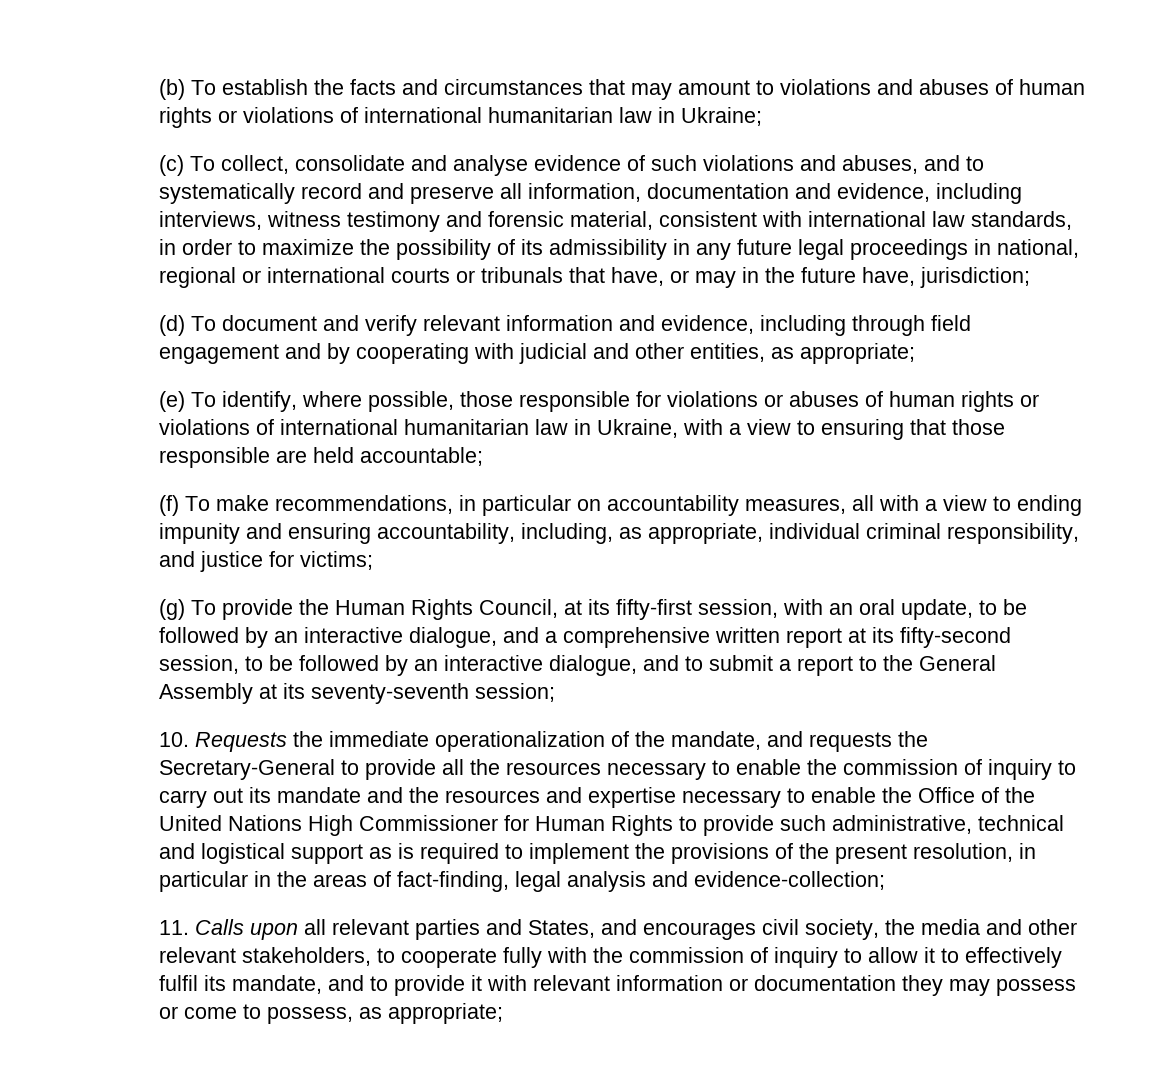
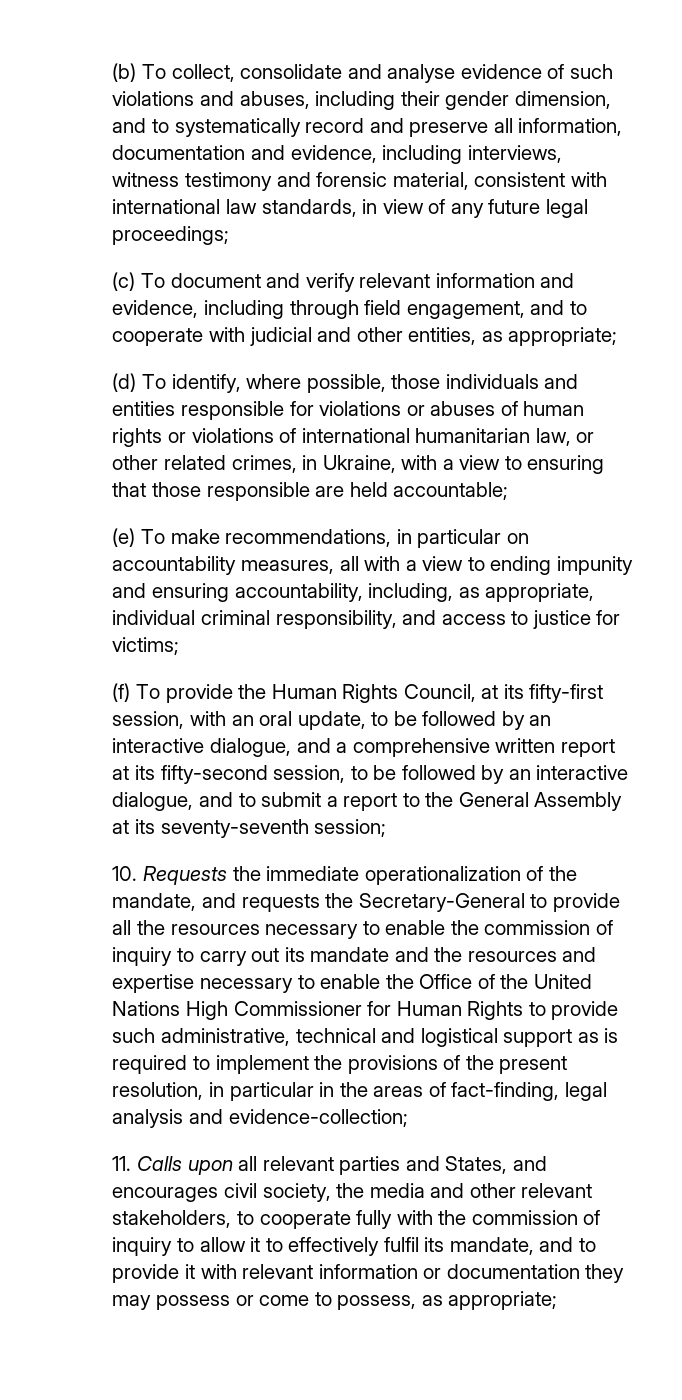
- (b) To establish the facts and circumstances that may amount to violations and abuses of human rights or violations of international humanitarian law in Ukraine;
- (c) To collect, consolidate and analyse evidence of such violations and abuses, and to systematically record and preserve all information, documentation and evidence, including interviews, witness testimony and forensic material, consistent with international law standards, in order to maximize the possibility of its admissibility in any future legal proceedings in national, regional or international courts or tribunals that have, or may in the future have, jurisdiction;
- (d) To document and verify relevant information and evidence, including through field engagement and by cooperating with judicial and other entities, as appropriate;
+ (b) To collect, consolidate and analyse evidence of such violations and abuses, including their gender dimension, and to systematically record and preserve all information, documentation and evidence, including interviews, witness testimony and forensic material, consistent with international law standards, in view of any future legal proceedings;
+ (c) To document and verify relevant information and evidence, including through field engagement, and to cooperate with judicial and other entities, as appropriate;
- (e) To identify, where possible, those responsible for violations or abuses of human rights or violations of international humanitarian law in Ukraine, with a view to ensuring that those responsible are held accountable;
+ (d) To identify, where possible, those individuals and entities responsible for violations or abuses of human rights or violations of international humanitarian law, or other related crimes, in Ukraine, with a view to ensuring that those responsible are held accountable;
- (f) To make recommendations, in particular on accountability measures, all with a view to ending impunity and ensuring accountability, including, as appropriate, individual criminal responsibility, and justice for victims;
+ (e) To make recommendations, in particular on accountability measures, all with a view to ending impunity and ensuring accountability, including, as appropriate, individual criminal responsibility, and access to justice for victims;
- (g) To provide the Human Rights Council, at its fifty-first session, with an oral update, to be followed by an interactive dialogue, and a comprehensive written report at its fifty-second session, to be followed by an interactive dialogue, and to submit a report to the General Assembly at its seventy-seventh session;
+ (f) To provide the Human Rights Council, at its fifty-first session, with an oral update, to be followed by an interactive dialogue, and a comprehensive written report at its fifty-second session, to be followed by an interactive dialogue, and to submit a report to the General Assembly at its seventy-seventh session;

